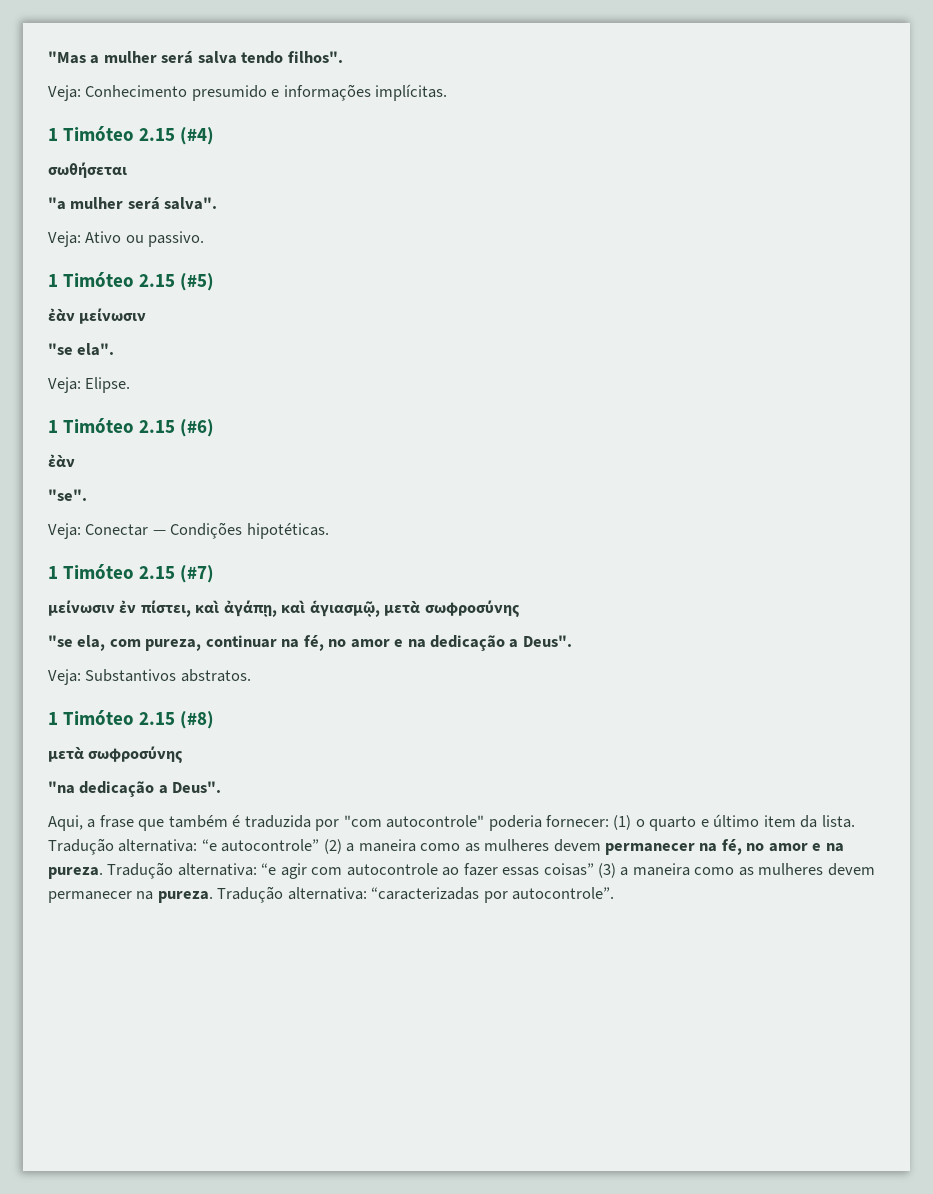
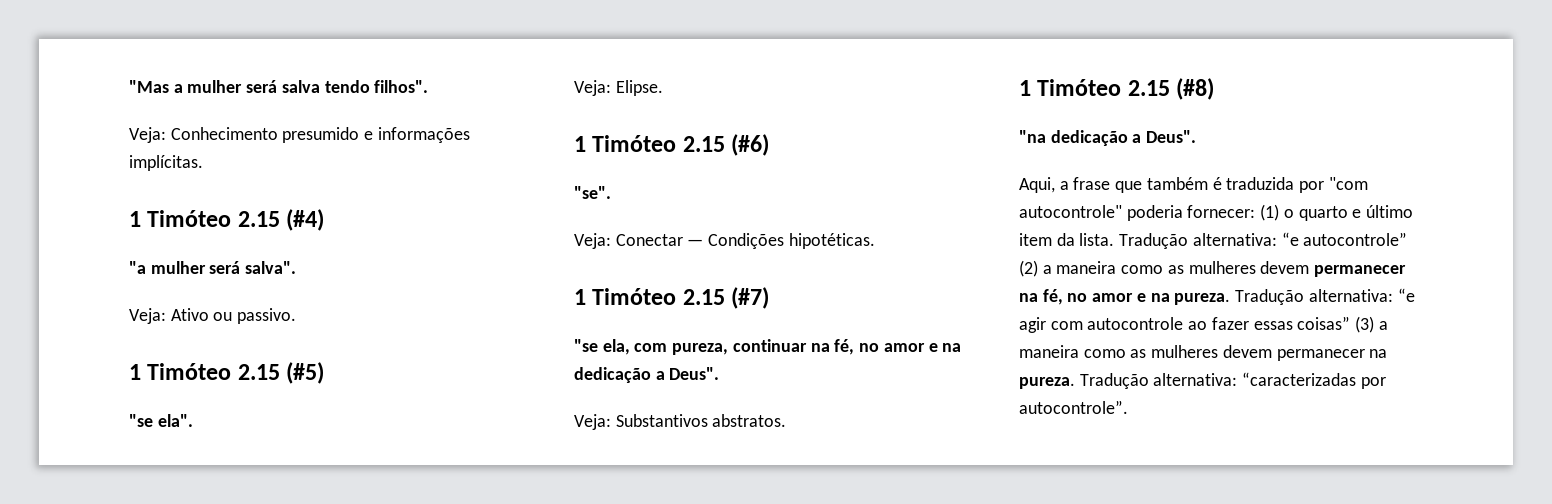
- σωθήσεται
- ἐὰν μείνωσιν
  1 Timóteo 2.15 (#6)
- ἐὰν
- μείνωσιν ἐν πίστει, καὶ ἀγάπῃ, καὶ ἁγιασμῷ, μετὰ σωφροσύνης
  1 Timóteo 2.15 (#8)
- μετὰ σωφροσύνης

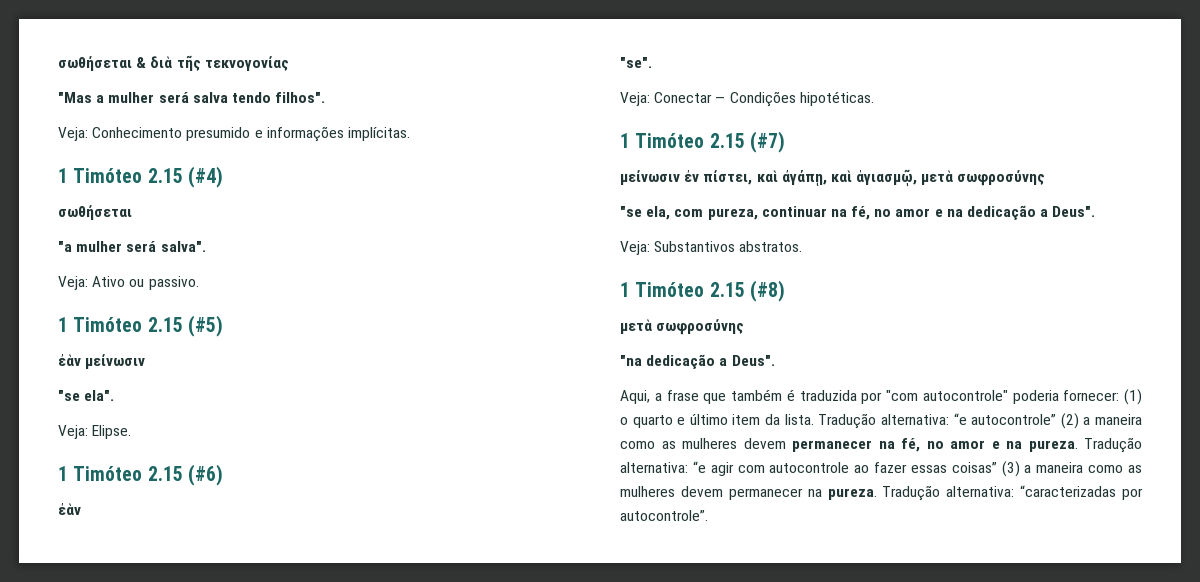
+ σωθήσεται & διὰ τῆς τεκνογονίας
  1 Timóteo 2.15 (#4)
+ σωθήσεται
+ ἐὰν μείνωσιν
  1 Timóteo 2.15 (#6)
+ ἐὰν
+ μείνωσιν ἐν πίστει, καὶ ἀγάπῃ, καὶ ἁγιασμῷ, μετὰ σωφροσύνης
  1 Timóteo 2.15 (#8)
+ μετὰ σωφροσύνης

